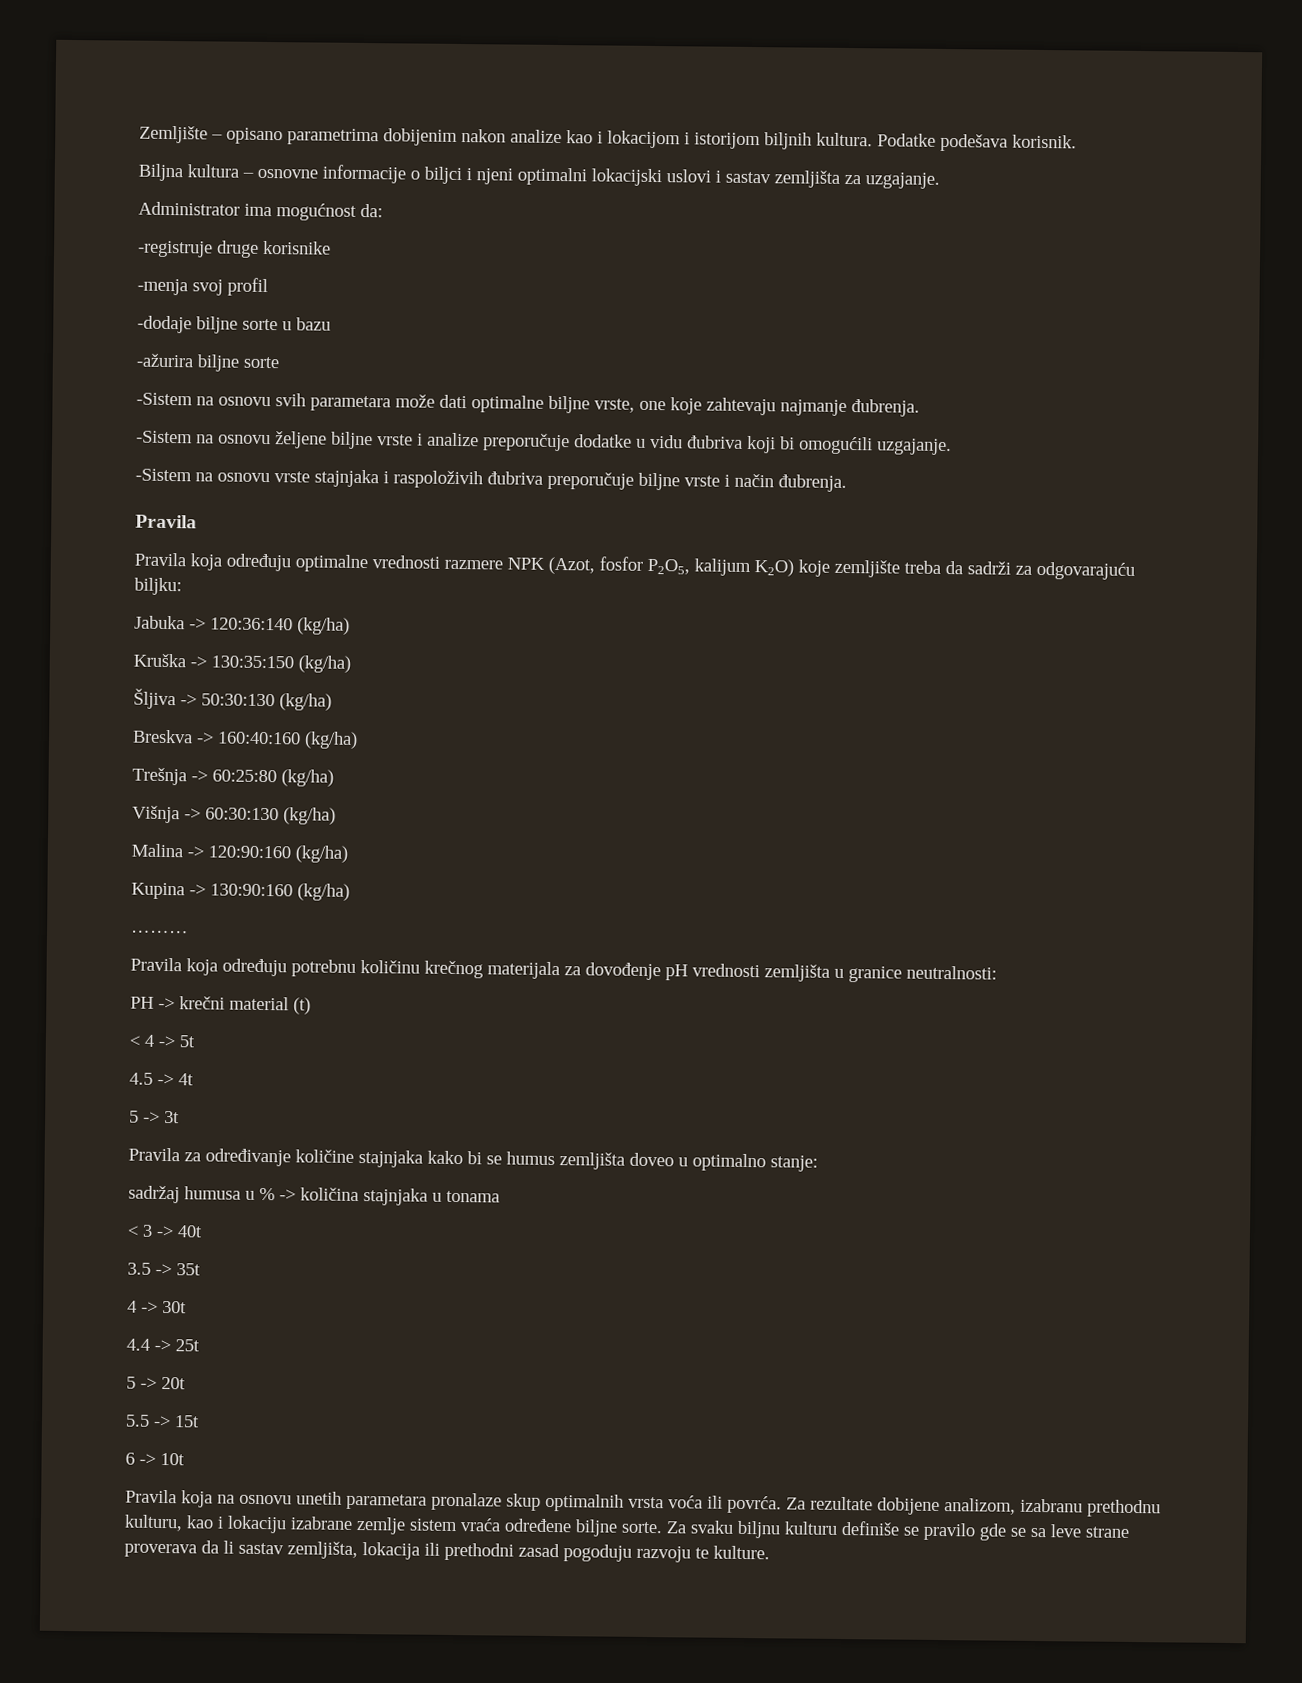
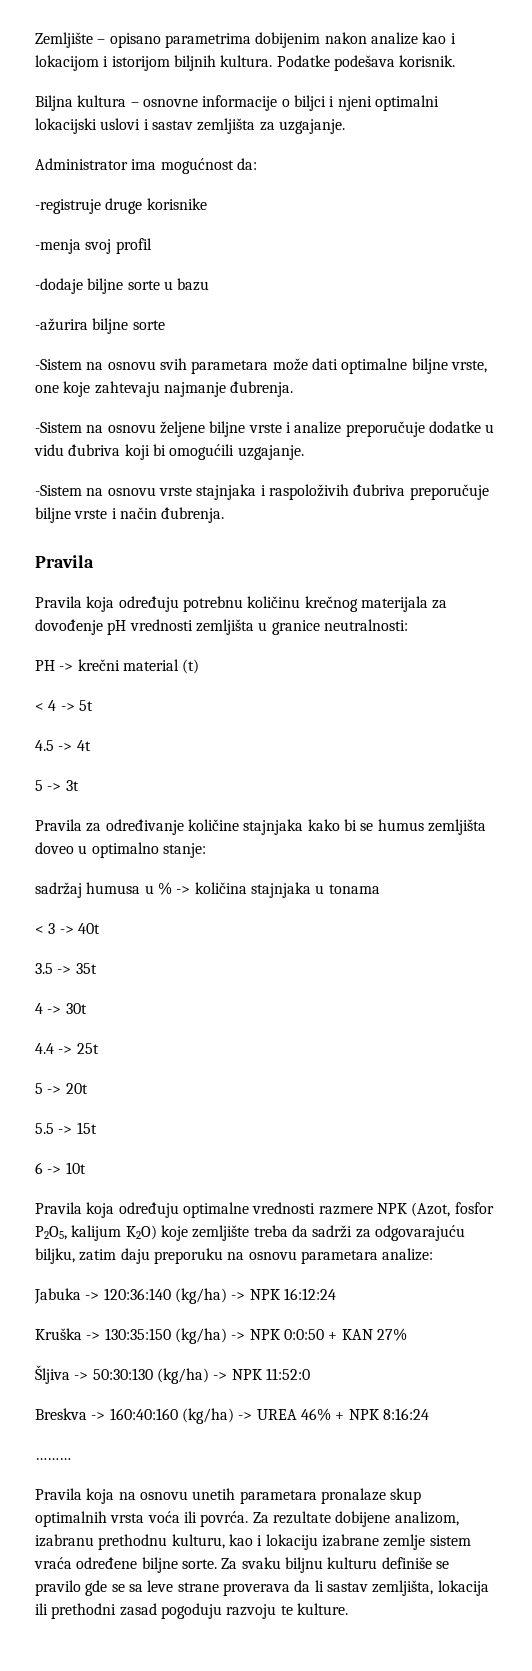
- Pravila koja određuju optimalne vrednosti razmere NPK (Azot, fosfor P2O5, kalijum K2O) koje zemljište treba da sadrži za odgovarajuću biljku:
- Jabuka -> 120:36:140 (kg/ha)
- Kruška -> 130:35:150 (kg/ha)
- Šljiva -> 50:30:130 (kg/ha)
- Breskva -> 160:40:160 (kg/ha)
- Trešnja -> 60:25:80 (kg/ha)
- Višnja -> 60:30:130 (kg/ha)
- Malina -> 120:90:160 (kg/ha)
- Kupina -> 130:90:160 (kg/ha)
- ………
+ Pravila koja određuju optimalne vrednosti razmere NPK (Azot, fosfor P2O5, kalijum K2O) koje zemljište treba da sadrži za odgovarajuću biljku, zatim daju preporuku na osnovu parametara analize:
+ Jabuka -> 120:36:140 (kg/ha) -> NPK 16:12:24
+ Kruška -> 130:35:150 (kg/ha) -> NPK 0:0:50 + KAN 27%
+ Šljiva -> 50:30:130 (kg/ha) -> NPK 11:52:0
+ Breskva -> 160:40:160 (kg/ha) -> UREA 46% + NPK 8:16:24
+ ………

